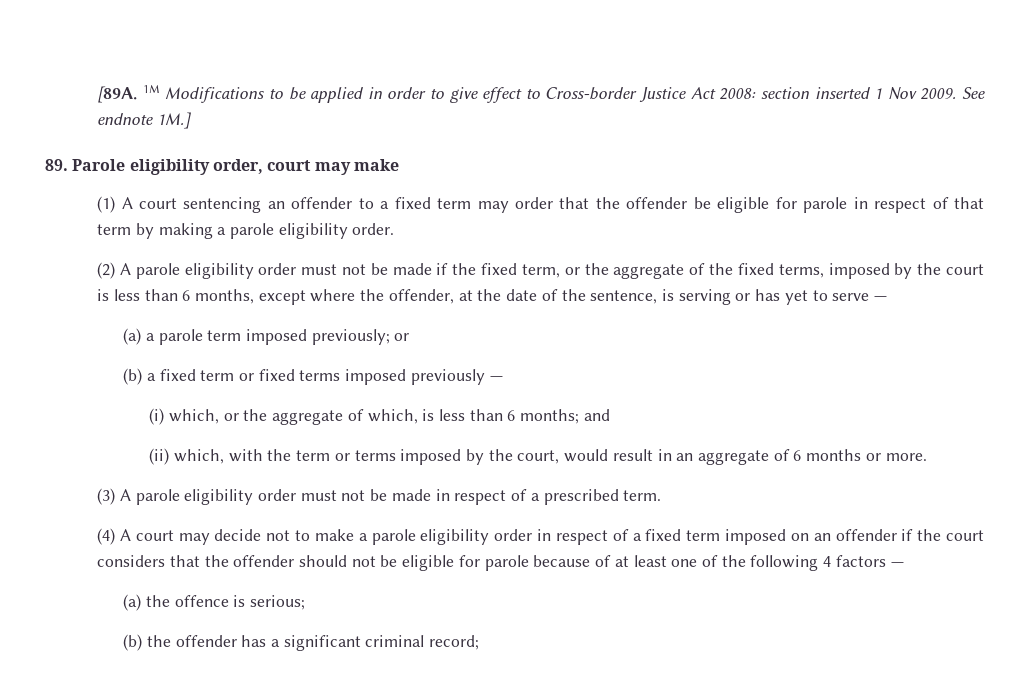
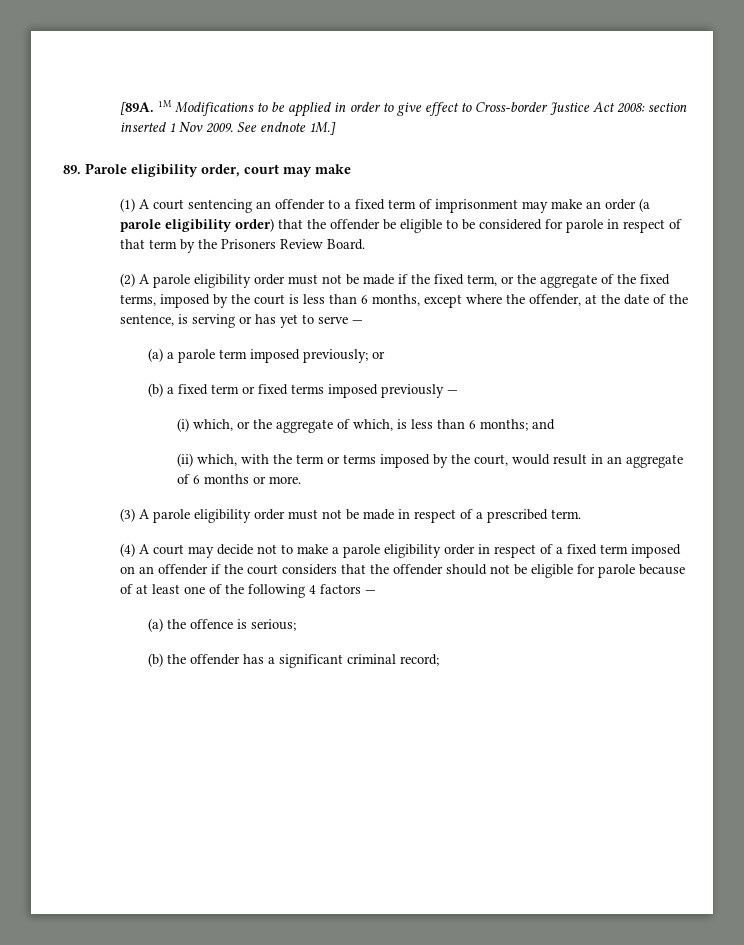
- (1) A court sentencing an offender to a fixed term may order that the offender be eligible for parole in respect of that term by making a parole eligibility order.
+ (1) A court sentencing an offender to a fixed term of imprisonment may make an order (a parole eligibility order) that the offender be eligible to be considered for parole in respect of that term by the Prisoners Review Board.

